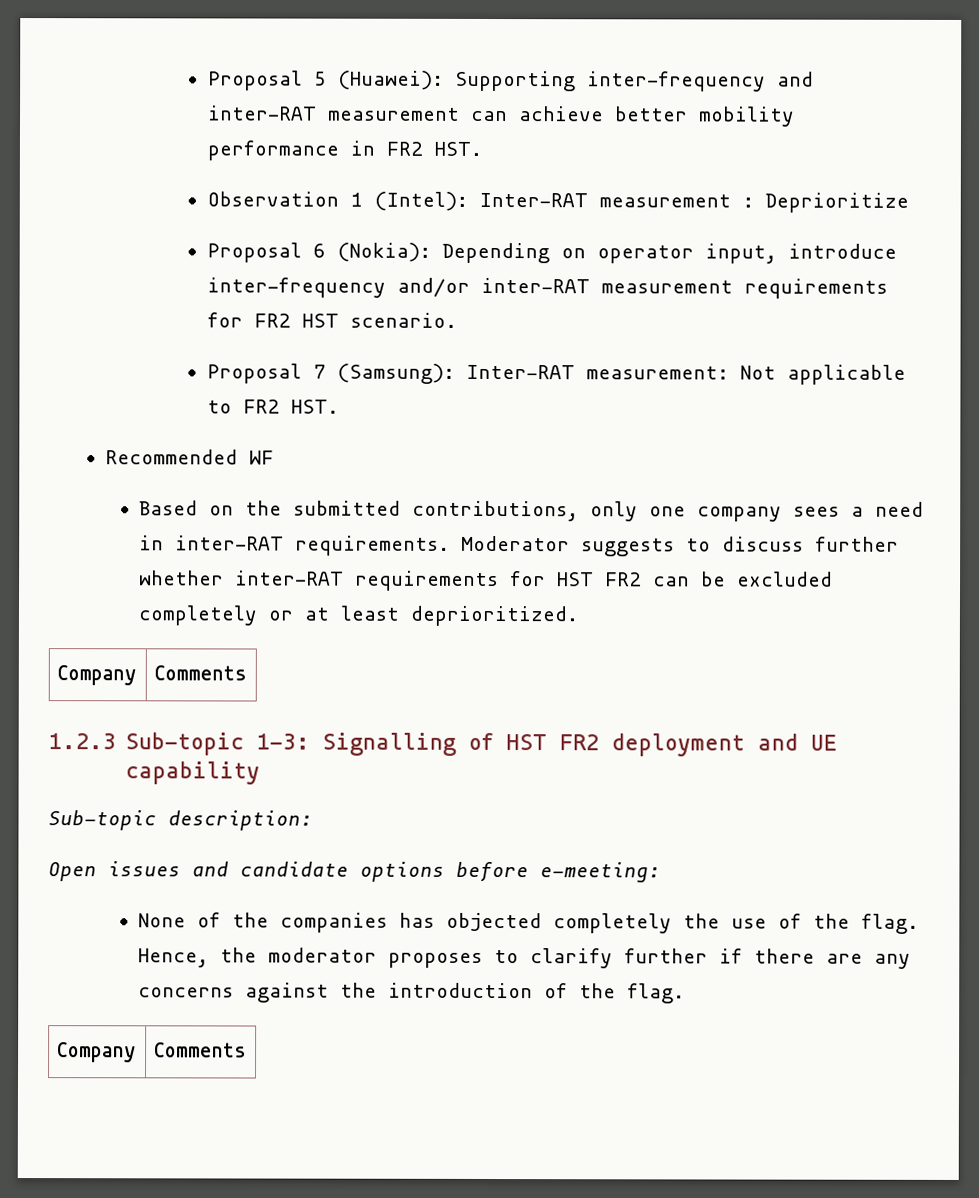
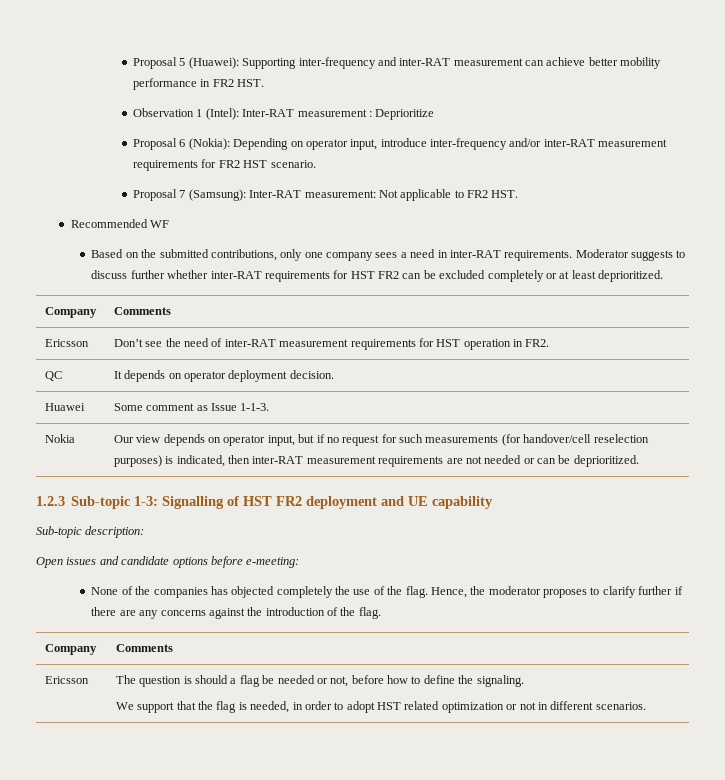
+ Ericsson | Don’t see the need of inter-RAT measurement requirements for HST operation in FR2.
+ QC | It depends on operator deployment decision.
+ Huawei | Some comment as Issue 1-1-3.
+ Nokia | Our view depends on operator input, but if no request for such measurements (for handover/cell reselection purposes) is indicated, then inter-RAT measurement requirements are not needed or can be deprioritized.
+ Ericsson | The question is should a flag be needed or not, before how to define the signaling.
+ We support that the flag is needed, in order to adopt HST related optimization or not in different scenarios.

